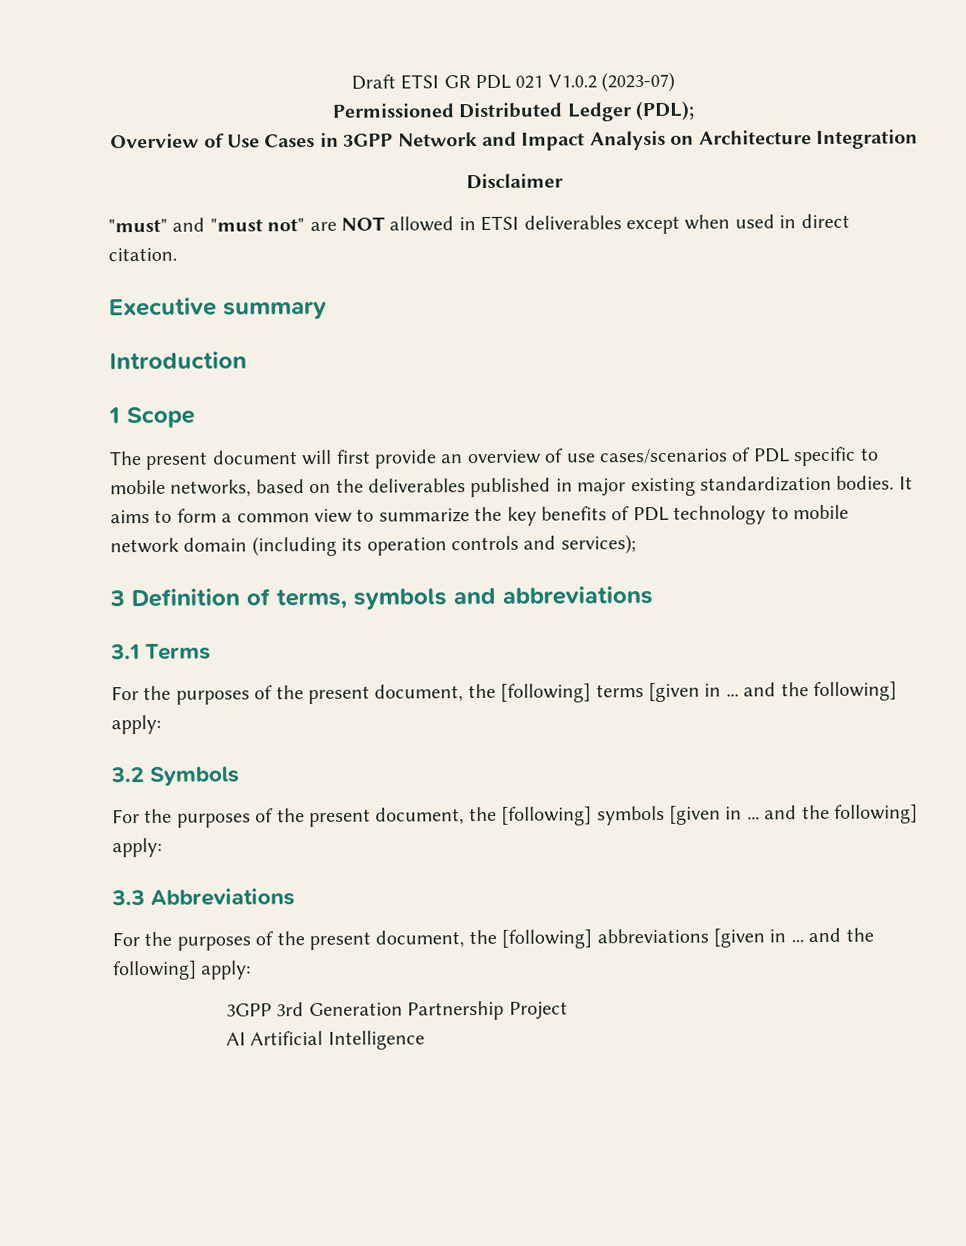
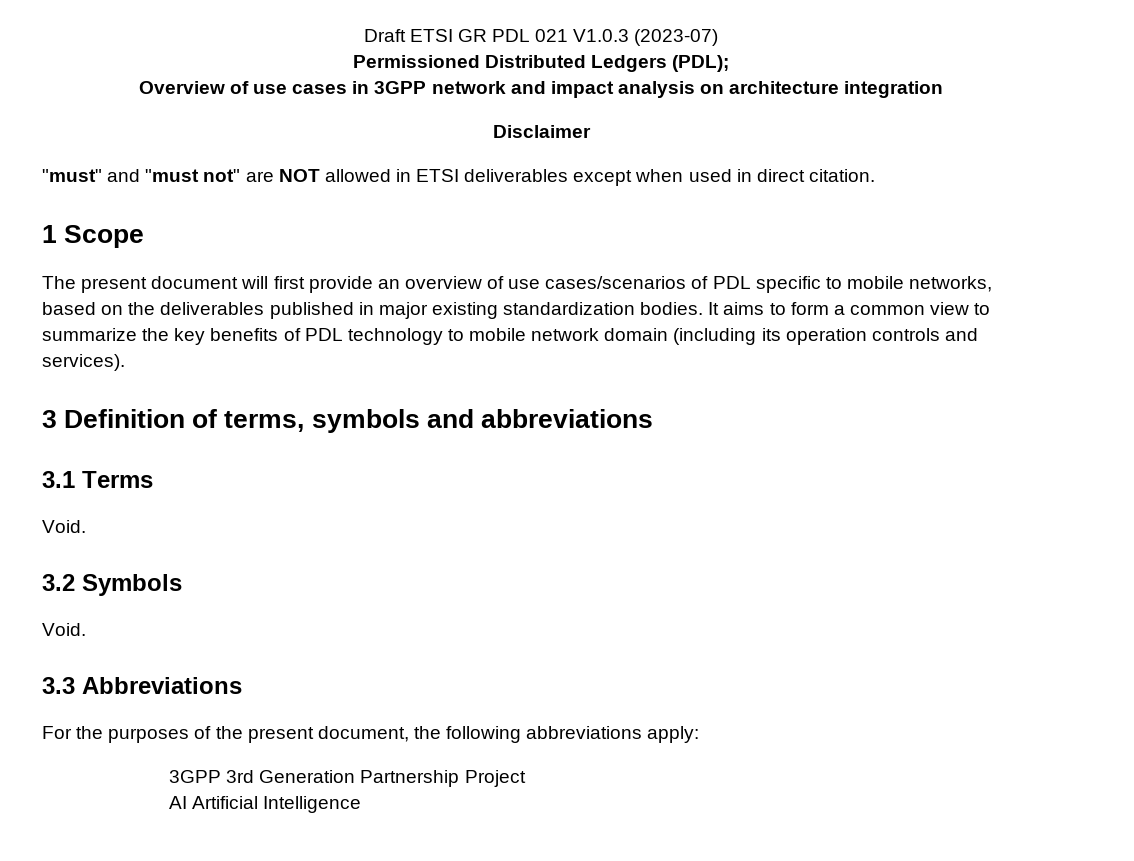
- Draft ETSI GR PDL 021 V1.0.2 (2023-07)
+ Draft ETSI GR PDL 021 V1.0.3 (2023-07)
- Permissioned Distributed Ledger (PDL);
+ Permissioned Distributed Ledgers (PDL);
- Overview of Use Cases in 3GPP Network and Impact Analysis on Architecture Integration
+ Overview of use cases in 3GPP network and impact analysis on architecture integration
- Executive summary
- Introduction
- It aims to form a common view to summarize the key benefits of PDL technology to mobile network domain (including its operation controls and services);
+ It aims to form a common view to summarize the key benefits of PDL technology to mobile network domain (including its operation controls and services).
  3.1 Terms
- For the purposes of the present document, the [following] terms [given in ... and the following] apply:
+ Void.
  3.2 Symbols
- For the purposes of the present document, the [following] symbols [given in ... and the following] apply:
+ Void.
- For the purposes of the present document, the [following] abbreviations [given in ... and the following] apply:
+ For the purposes of the present document, the following abbreviations apply:

